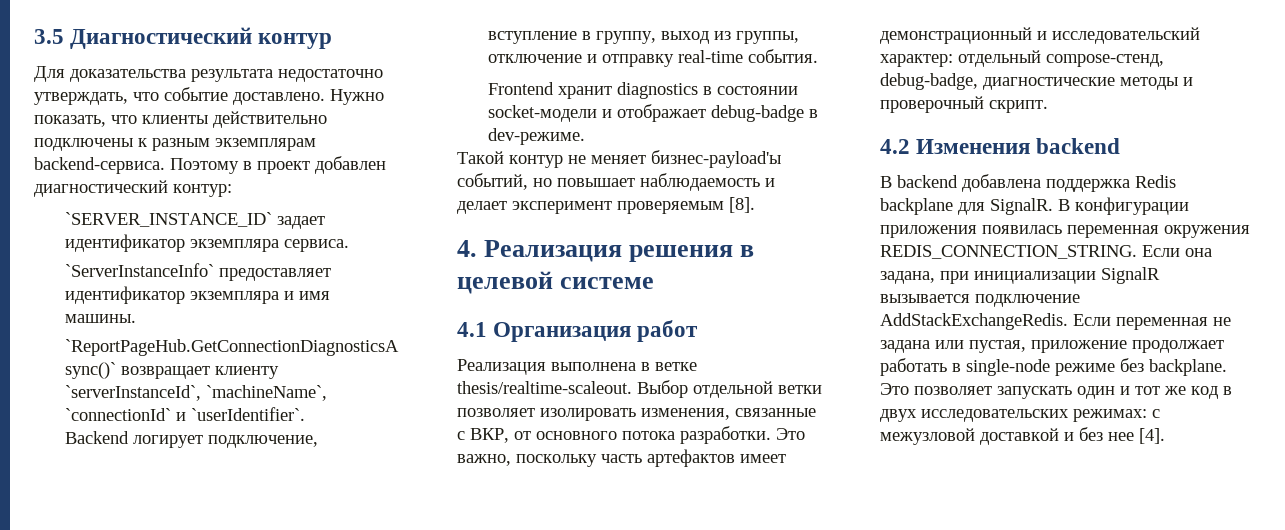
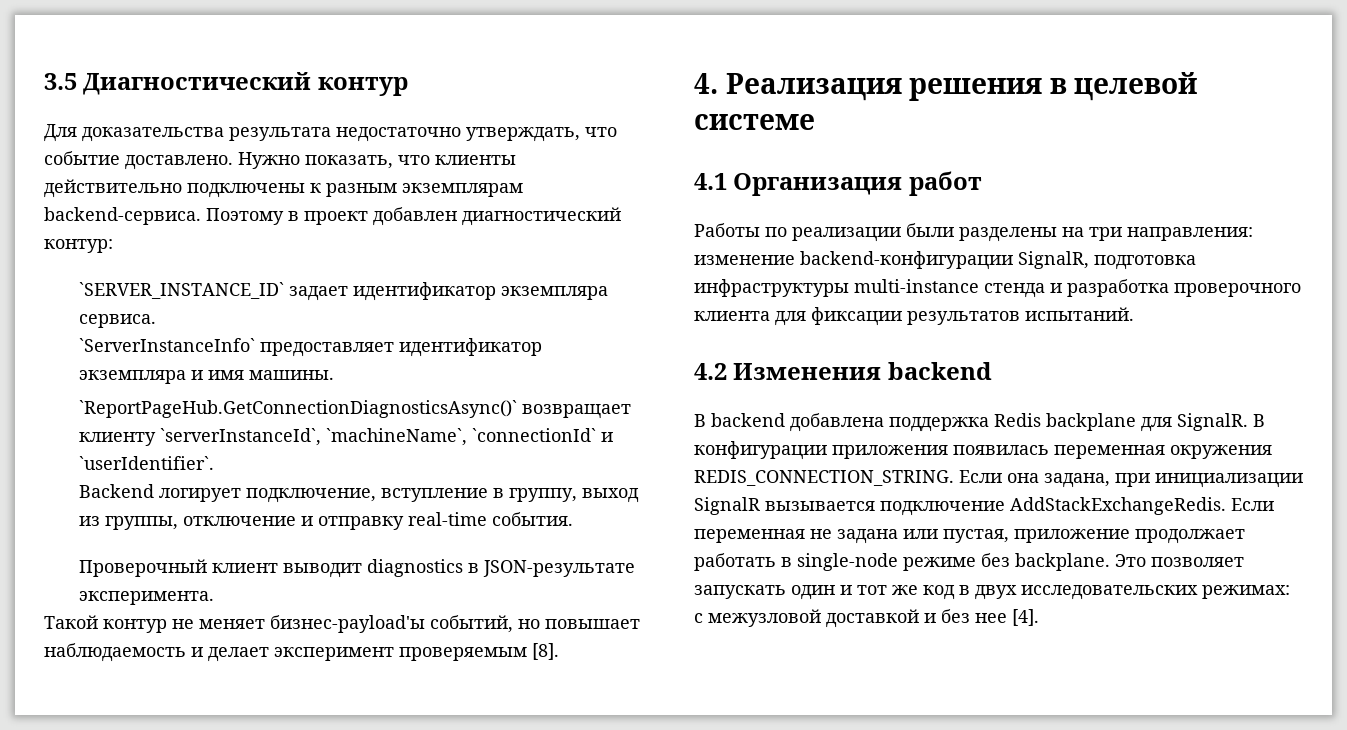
- Frontend хранит diagnostics в состоянии socket-модели и отображает debug-badge в dev-режиме.
+ Проверочный клиент выводит diagnostics в JSON-результате эксперимента.
- Реализация выполнена в ветке thesis/realtime-scaleout. Выбор отдельной ветки позволяет изолировать изменения, связанные с ВКР, от основного потока разработки. Это важно, поскольку часть артефактов имеет демонстрационный и исследовательский характер: отдельный compose-стенд, debug-badge, диагностические методы и проверочный скрипт.
+ Работы по реализации были разделены на три направления: изменение backend-конфигурации SignalR, подготовка инфраструктуры multi-instance стенда и разработка проверочного клиента для фиксации результатов испытаний.

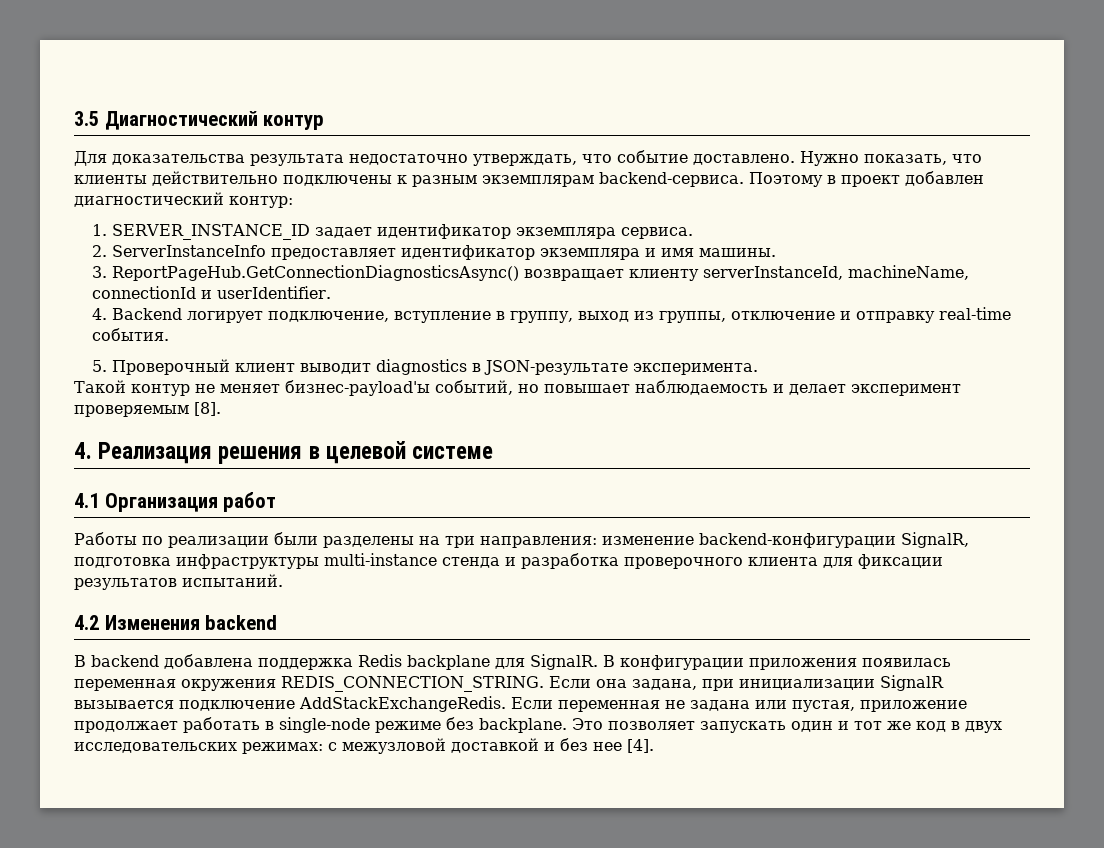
- `SERVER_INSTANCE_ID` задает идентификатор экземпляра сервиса.
+ 1. SERVER_INSTANCE_ID задает идентификатор экземпляра сервиса.
- `ServerInstanceInfo` предоставляет идентификатор экземпляра и имя машины.
+ 2. ServerInstanceInfo предоставляет идентификатор экземпляра и имя машины.
- `ReportPageHub.GetConnectionDiagnosticsAsync()` возвращает клиенту `serverInstanceId`, `machineName`, `connectionId` и `userIdentifier`.
- Backend логирует подключение, вступление в группу, выход из группы, отключение и отправку real-time события.
+ 3. ReportPageHub.GetConnectionDiagnosticsAsync() возвращает клиенту serverInstanceId, machineName, connectionId и userIdentifier.
+ 4. Backend логирует подключение, вступление в группу, выход из группы, отключение и отправку real-time события.
- Проверочный клиент выводит diagnostics в JSON-результате эксперимента.
+ 5. Проверочный клиент выводит diagnostics в JSON-результате эксперимента.

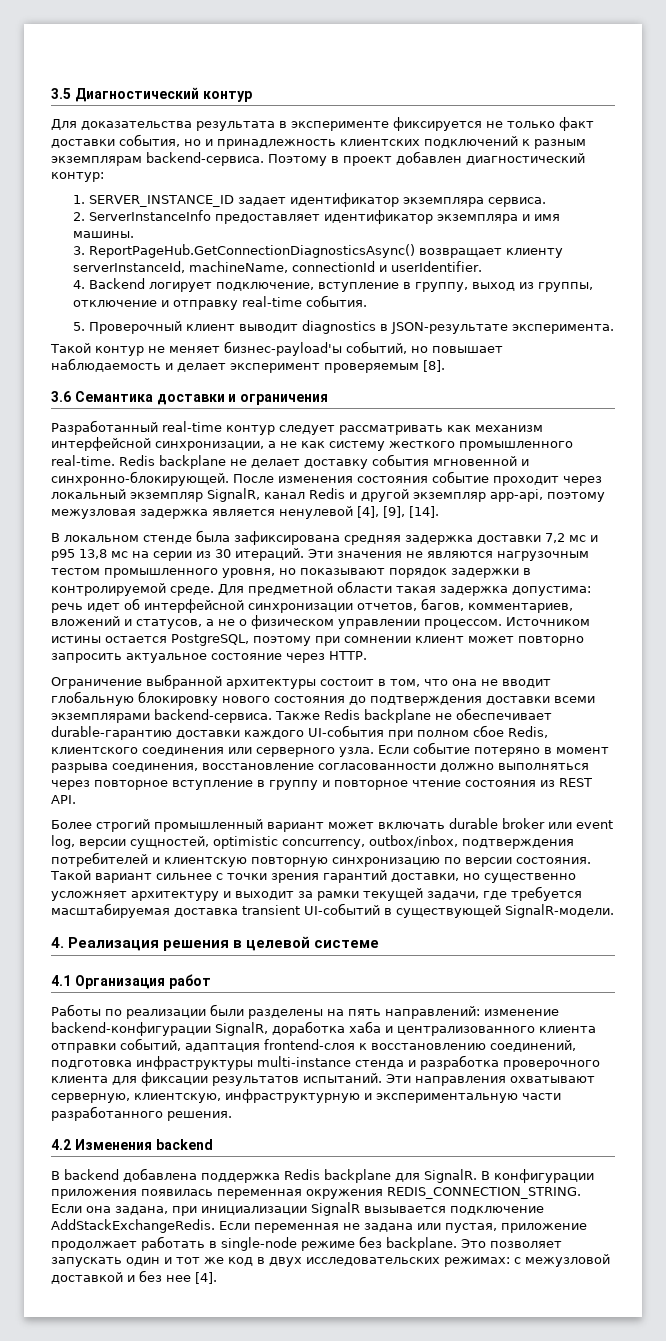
- Для доказательства результата недостаточно утверждать, что событие доставлено. Нужно показать, что клиенты действительно подключены к разным экземплярам backend-сервиса.
+ Для доказательства результата в эксперименте фиксируется не только факт доставки события, но и принадлежность клиентских подключений к разным экземплярам backend-сервиса.
+ 3.6 Семантика доставки и ограничения
+ Разработанный real-time контур следует рассматривать как механизм интерфейсной синхронизации, а не как систему жесткого промышленного real-time. Redis backplane не делает доставку события мгновенной и синхронно-блокирующей. После изменения состояния событие проходит через локальный экземпляр SignalR, канал Redis и другой экземпляр app-api, поэтому межузловая задержка является ненулевой [4], [9], [14].
+ В локальном стенде была зафиксирована средняя задержка доставки 7,2 мс и p95 13,8 мс на серии из 30 итераций. Эти значения не являются нагрузочным тестом промышленного уровня, но показывают порядок задержки в контролируемой среде. Для предметной области такая задержка допустима: речь идет об интерфейсной синхронизации отчетов, багов, комментариев, вложений и статусов, а не о физическом управлении процессом. Источником истины остается PostgreSQL, поэтому при сомнении клиент может повторно запросить актуальное состояние через HTTP.
+ Ограничение выбранной архитектуры состоит в том, что она не вводит глобальную блокировку нового состояния до подтверждения доставки всеми экземплярами backend-сервиса. Также Redis backplane не обеспечивает durable-гарантию доставки каждого UI-события при полном сбое Redis, клиентского соединения или серверного узла. Если событие потеряно в момент разрыва соединения, восстановление согласованности должно выполняться через повторное вступление в группу и повторное чтение состояния из REST API.
+ Более строгий промышленный вариант может включать durable broker или event log, версии сущностей, optimistic concurrency, outbox/inbox, подтверждения потребителей и клиентскую повторную синхронизацию по версии состояния. Такой вариант сильнее с точки зрения гарантий доставки, но существенно усложняет архитектуру и выходит за рамки текущей задачи, где требуется масштабируемая доставка transient UI-событий в существующей SignalR-модели.
- Работы по реализации были разделены на три направления: изменение backend-конфигурации SignalR, подготовка инфраструктуры multi-instance стенда и разработка проверочного клиента для фиксации результатов испытаний.
+ Работы по реализации были разделены на пять направлений: изменение backend-конфигурации SignalR, доработка хаба и централизованного клиента отправки событий, адаптация frontend-слоя к восстановлению соединений, подготовка инфраструктуры multi-instance стенда и разработка проверочного клиента для фиксации результатов испытаний. Эти направления охватывают серверную, клиентскую, инфраструктурную и экспериментальную части разработанного решения.

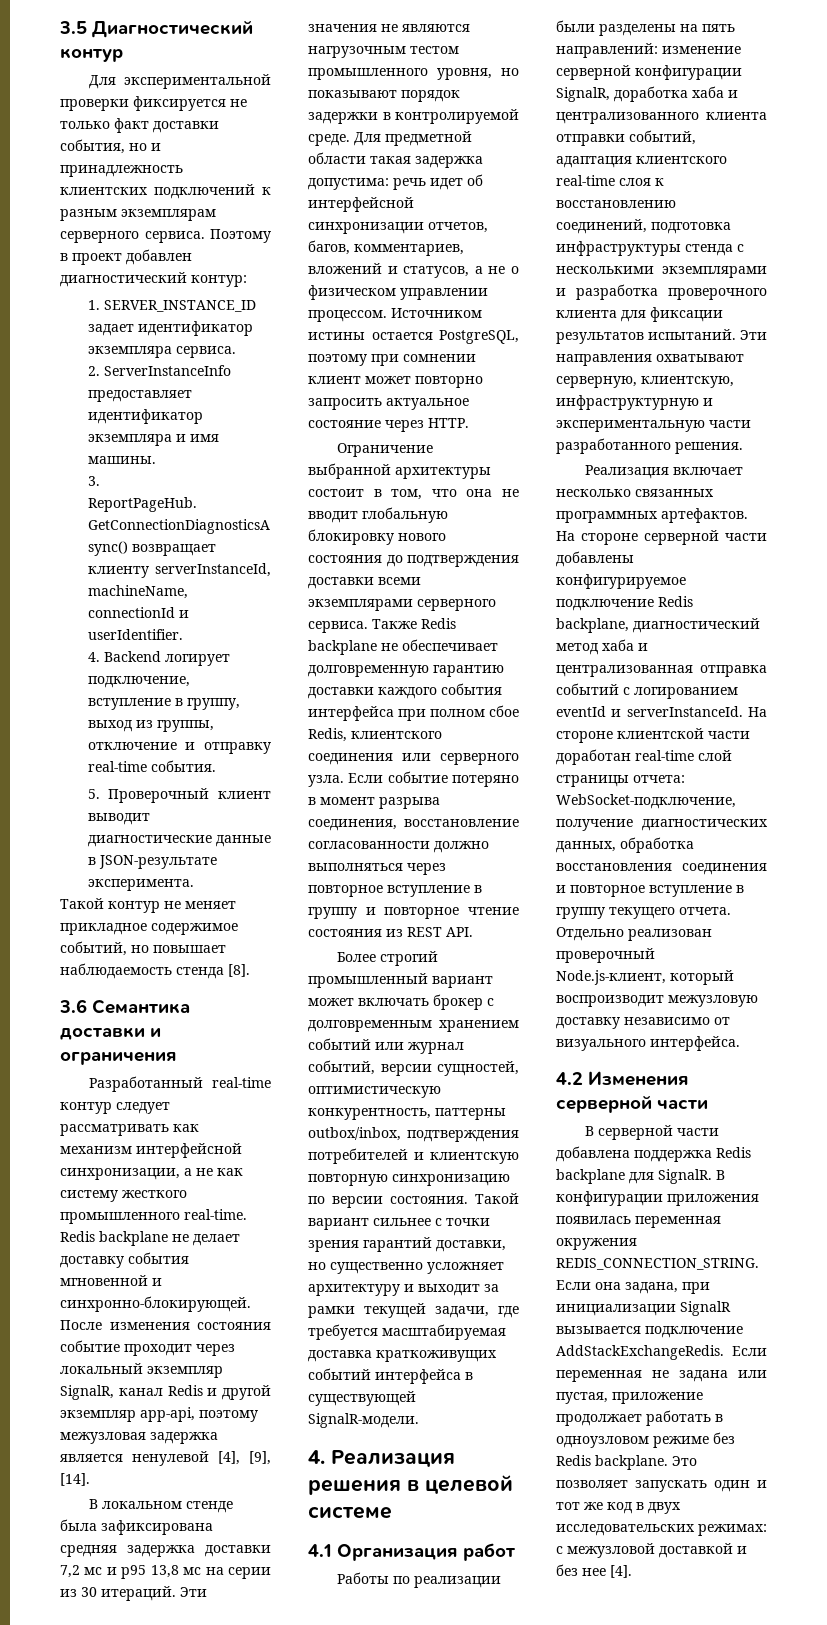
- Для доказательства результата в эксперименте фиксируется не только факт доставки события, но и принадлежность клиентских подключений к разным экземплярам backend-сервиса.
+ Для экспериментальной проверки фиксируется не только факт доставки события, но и принадлежность клиентских подключений к разным экземплярам серверного сервиса.
- 5. Проверочный клиент выводит diagnostics в JSON-результате эксперимента.
+ 5. Проверочный клиент выводит диагностические данные в JSON-результате эксперимента.
- Такой контур не меняет бизнес-payload'ы событий, но повышает наблюдаемость и делает эксперимент проверяемым [8].
+ Такой контур не меняет прикладное содержимое событий, но повышает наблюдаемость стенда [8].
- Ограничение выбранной архитектуры состоит в том, что она не вводит глобальную блокировку нового состояния до подтверждения доставки всеми экземплярами backend-сервиса.
+ Ограничение выбранной архитектуры состоит в том, что она не вводит глобальную блокировку нового состояния до подтверждения доставки всеми экземплярами серверного сервиса.
- Также Redis backplane не обеспечивает durable-гарантию доставки каждого UI-события при полном сбое Redis, клиентского соединения или серверного узла.
+ Также Redis backplane не обеспечивает долговременную гарантию доставки каждого события интерфейса при полном сбое Redis, клиентского соединения или серверного узла.
- Более строгий промышленный вариант может включать durable broker или event log, версии сущностей, optimistic concurrency, outbox/inbox, подтверждения потребителей и клиентскую повторную синхронизацию по версии состояния.
+ Более строгий промышленный вариант может включать брокер с долговременным хранением событий или журнал событий, версии сущностей, оптимистическую конкурентность, паттерны outbox/inbox, подтверждения потребителей и клиентскую повторную синхронизацию по версии состояния.
- Такой вариант сильнее с точки зрения гарантий доставки, но существенно усложняет архитектуру и выходит за рамки текущей задачи, где требуется масштабируемая доставка transient UI-событий в существующей SignalR-модели.
+ Такой вариант сильнее с точки зрения гарантий доставки, но существенно усложняет архитектуру и выходит за рамки текущей задачи, где требуется масштабируемая доставка краткоживущих событий интерфейса в существующей SignalR-модели.
- Работы по реализации были разделены на пять направлений: изменение backend-конфигурации SignalR, доработка хаба и централизованного клиента отправки событий, адаптация frontend-слоя к восстановлению соединений, подготовка инфраструктуры multi-instance стенда и разработка проверочного клиента для фиксации результатов испытаний.
+ Работы по реализации были разделены на пять направлений: изменение серверной конфигурации SignalR, доработка хаба и централизованного клиента отправки событий, адаптация клиентского real-time слоя к восстановлению соединений, подготовка инфраструктуры стенда с несколькими экземплярами и разработка проверочного клиента для фиксации результатов испытаний.
+ Реализация включает несколько связанных программных артефактов. На стороне серверной части добавлены конфигурируемое подключение Redis backplane, диагностический метод хаба и централизованная отправка событий с логированием eventId и serverInstanceId. На стороне клиентской части доработан real-time слой страницы отчета: WebSocket-подключение, получение диагностических данных, обработка восстановления соединения и повторное вступление в группу текущего отчета. Отдельно реализован проверочный Node.js-клиент, который воспроизводит межузловую доставку независимо от визуального интерфейса.
- 4.2 Изменения backend
- В backend добавлена поддержка Redis backplane для SignalR.
+ 4.2 Изменения серверной части
+ В серверной части добавлена поддержка Redis backplane для SignalR.
- Если переменная не задана или пустая, приложение продолжает работать в single-node режиме без backplane.
+ Если переменная не задана или пустая, приложение продолжает работать в одноузловом режиме без Redis backplane.

